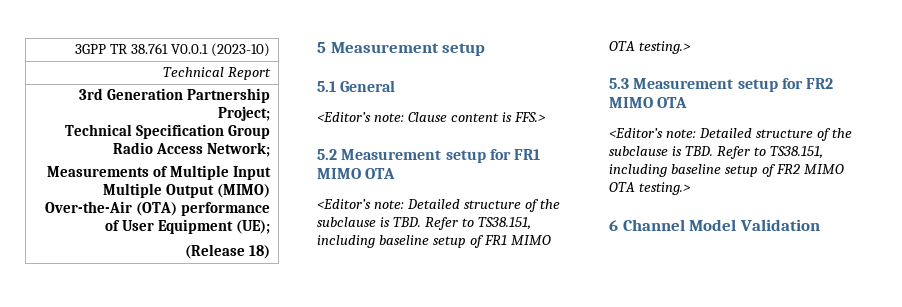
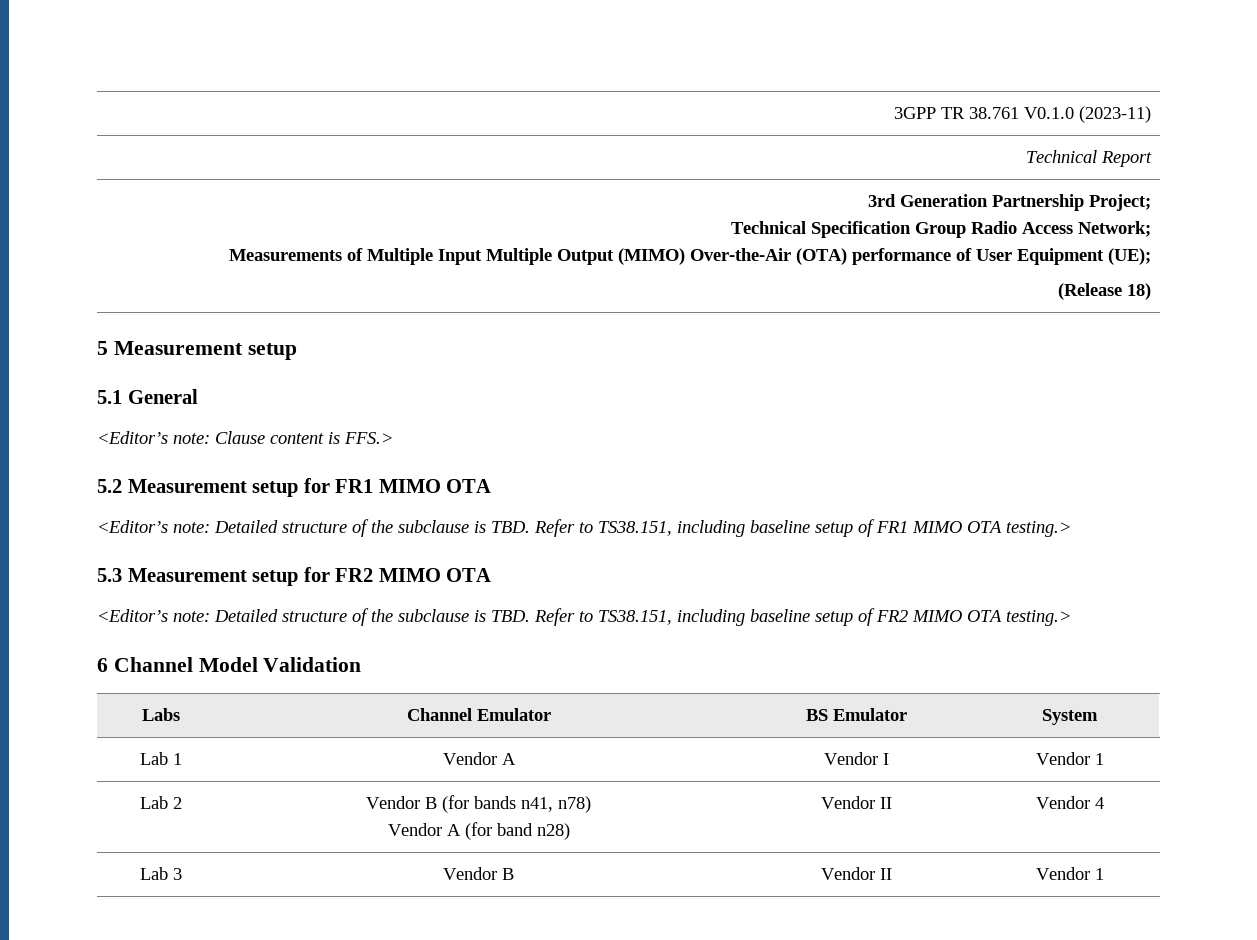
- 3GPP TR 38.761 V0.0.1 (2023-10)
+ 3GPP TR 38.761 V0.1.0 (2023-11)
+ Labs | Channel Emulator | BS Emulator | System
+ Lab 1 | Vendor A | Vendor I | Vendor 1
+ Lab 2 | Vendor B (for bands n41, n78)
+ Vendor A (for band n28) | Vendor II | Vendor 4
+ Lab 3 | Vendor B | Vendor II | Vendor 1

